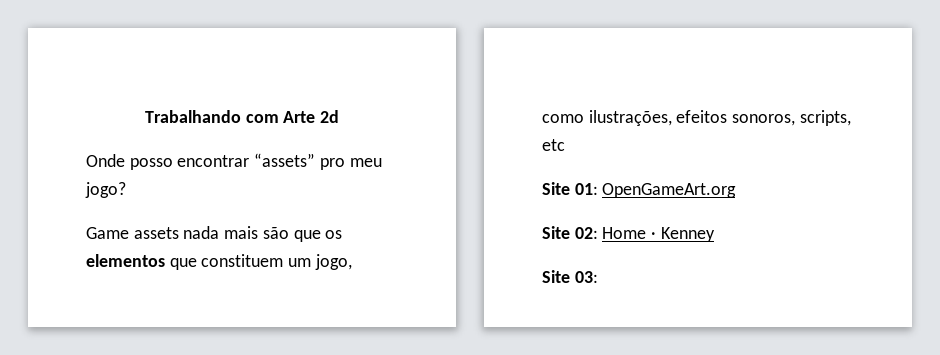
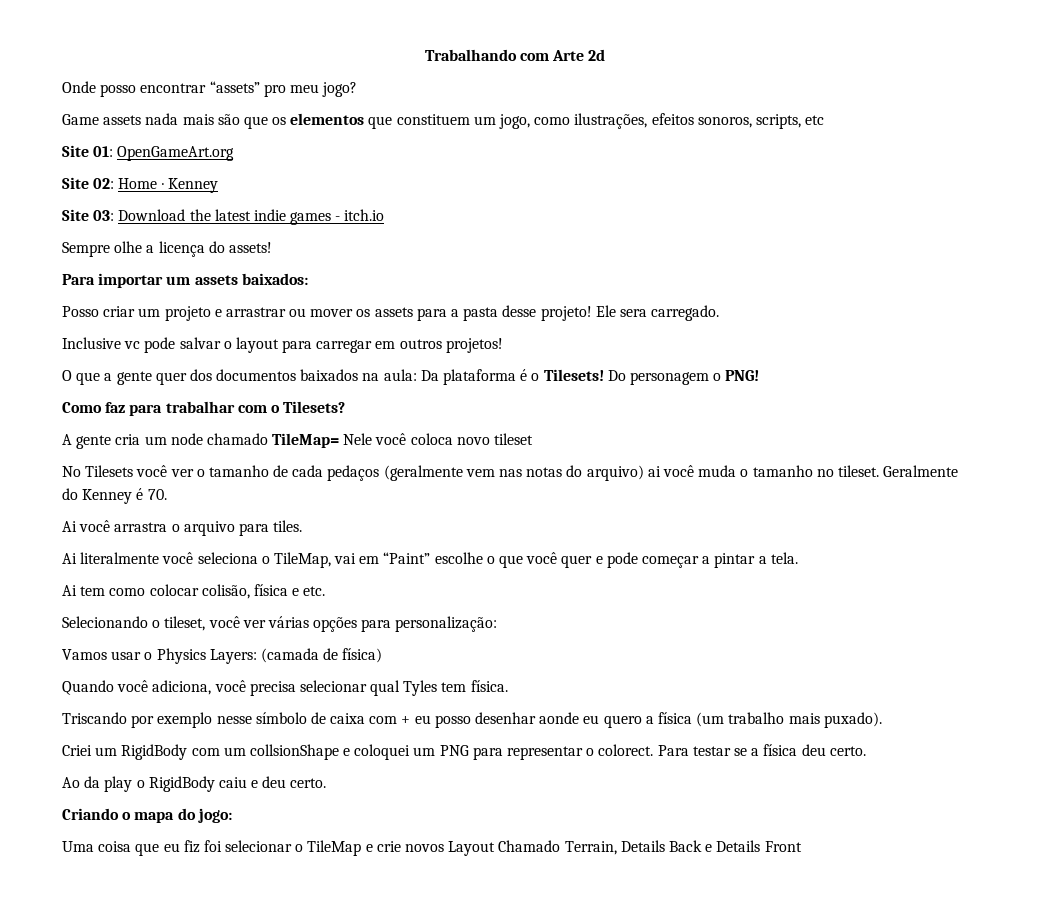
- Site 03:
+ Site 03: Download the latest indie games - itch.io
+ Sempre olhe a licença do assets!
+ Para importar um assets baixados:
+ Posso criar um projeto e arrastrar ou mover os assets para a pasta desse projeto! Ele sera carregado.
+ Inclusive vc pode salvar o layout para carregar em outros projetos!
+ O que a gente quer dos documentos baixados na aula: Da plataforma é o Tilesets! Do personagem o PNG!
+ Como faz para trabalhar com o Tilesets?
+ A gente cria um node chamado TileMap= Nele você coloca novo tileset
+ No Tilesets você ver o tamanho de cada pedaços (geralmente vem nas notas do arquivo) ai você muda o tamanho no tileset. Geralmente do Kenney é 70.
+ Ai você arrastra o arquivo para tiles.
+ Ai literalmente você seleciona o TileMap, vai em “Paint” escolhe o que você quer e pode começar a pintar a tela.
+ Ai tem como colocar colisão, física e etc.
+ Selecionando o tileset, você ver várias opções para personalização:
+ Vamos usar o Physics Layers: (camada de física)
+ Quando você adiciona, você precisa selecionar qual Tyles tem física.
+ Triscando por exemplo nesse símbolo de caixa com + eu posso desenhar aonde eu quero a física (um trabalho mais puxado).
+ Criei um RigidBody com um collsionShape e coloquei um PNG para representar o colorect. Para testar se a física deu certo.
+ Ao da play o RigidBody caiu e deu certo.
+ Criando o mapa do jogo:
+ Uma coisa que eu fiz foi selecionar o TileMap e crie novos Layout Chamado Terrain, Details Back e Details Front

